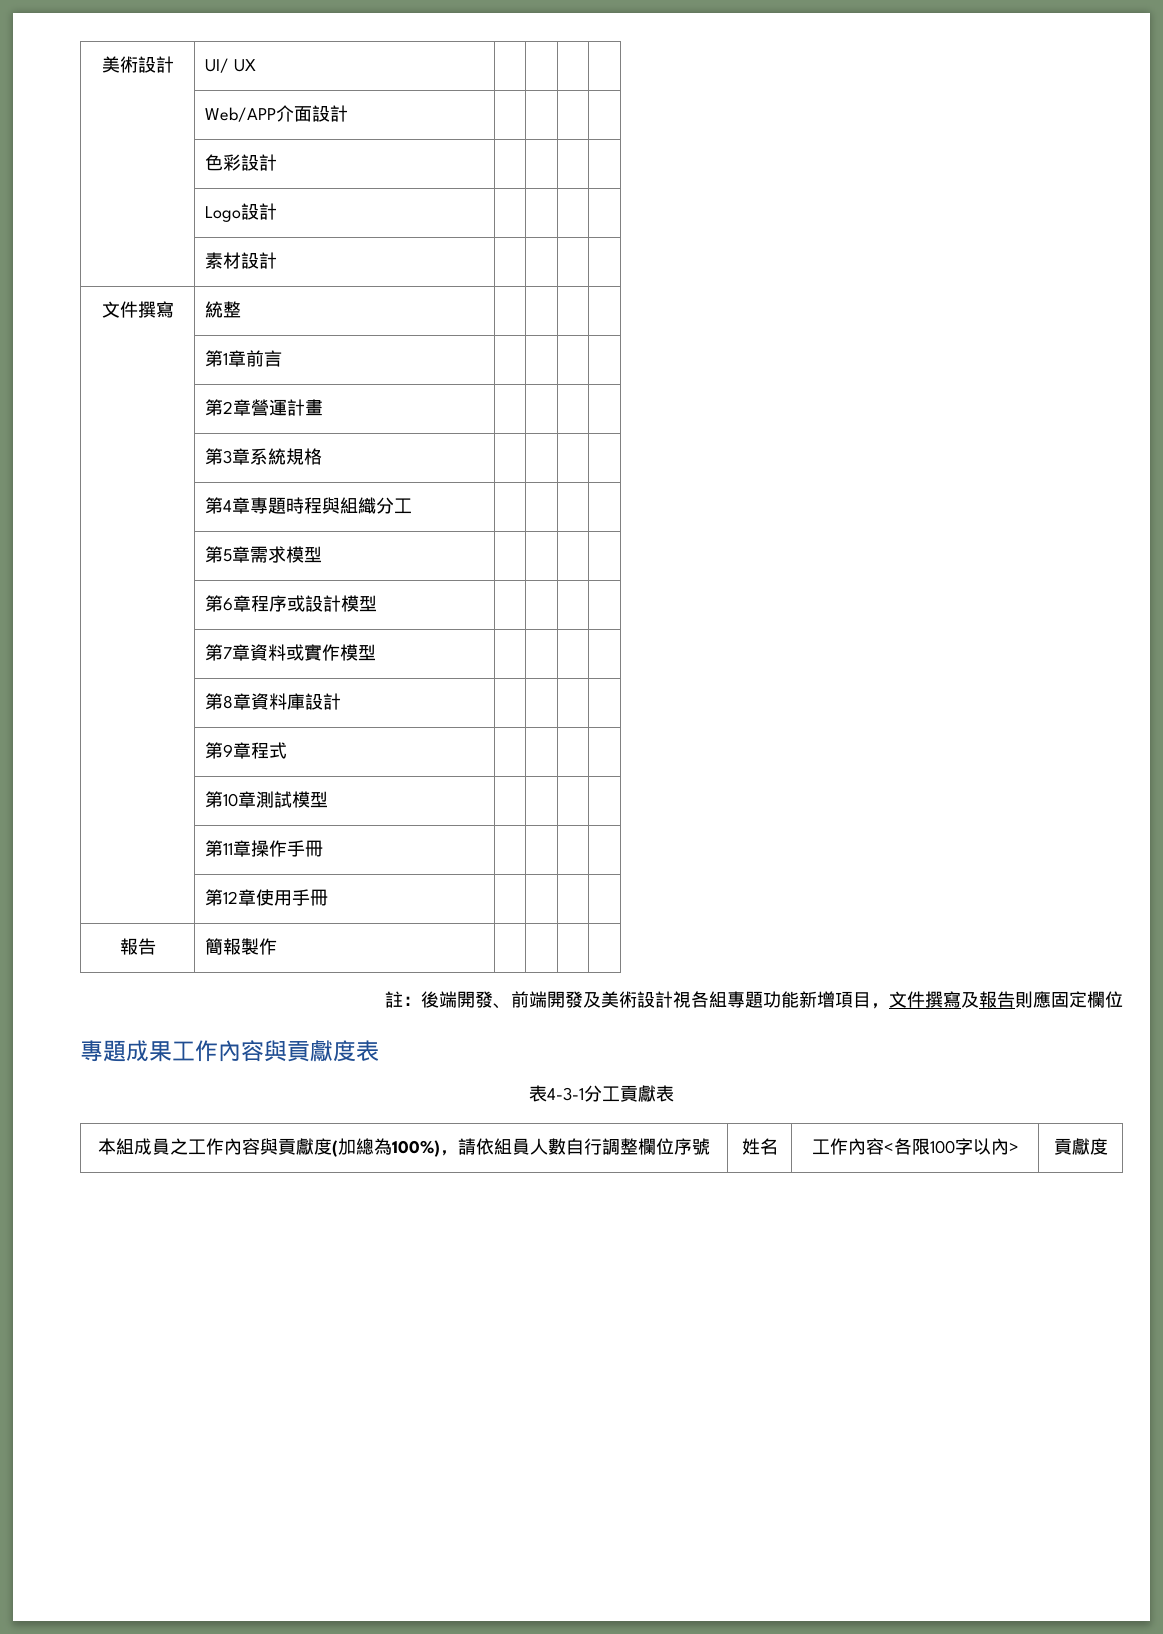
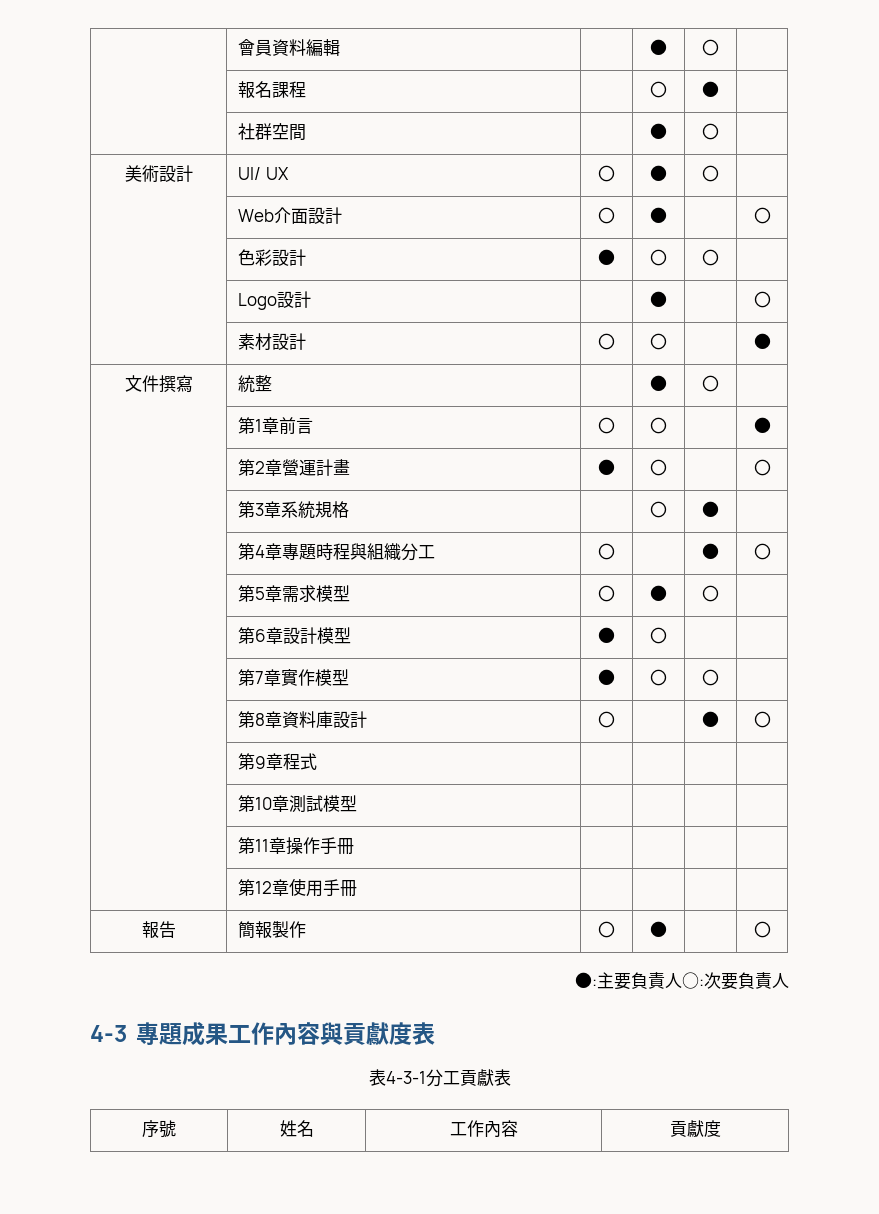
+ | 會員資料編輯 | | ● | 〇 |
+ | 報名課程 | | 〇 | ● |
+ | 社群空間 | | ● | 〇 |
- 美術設計 | UI/ UX | | | |
- | Web/APP介面設計 | | | |
+ 美術設計 | UI/ UX | 〇 | ● | 〇 |
+ | Web介面設計 | 〇 | ● | | 〇
- | 色彩設計 | | | |
+ | 色彩設計 | ● | 〇 | 〇 |
- | Logo設計 | | | |
+ | Logo設計 | | ● | | 〇
- | 素材設計 | | | |
+ | 素材設計 | 〇 | 〇 | | ●
- 文件撰寫 | 統整 | | | |
+ 文件撰寫 | 統整 | | ● | 〇 |
- | 第1章前言 | | | |
+ | 第1章前言 | 〇 | 〇 | | ●
- | 第2章營運計畫 | | | |
+ | 第2章營運計畫 | ● | 〇 | | 〇
- | 第3章系統規格 | | | |
+ | 第3章系統規格 | | 〇 | ● |
- | 第4章專題時程與組織分工 | | | |
+ | 第4章專題時程與組織分工 | 〇 | | ● | 〇
- | 第5章需求模型 | | | |
+ | 第5章需求模型 | 〇 | ● | 〇 |
- | 第6章程序或設計模型 | | | |
+ | 第6章設計模型 | ● | 〇 | |
- | 第7章資料或實作模型 | | | |
+ | 第7章實作模型 | ● | 〇 | 〇 |
- | 第8章資料庫設計 | | | |
+ | 第8章資料庫設計 | 〇 | | ● | 〇
- 報告 | 簡報製作 | | | |
- 註：後端開發、前端開發及美術設計視各組專題功能新增項目，文件撰寫及報告則應固定欄位
- 專題成果工作內容與貢獻度表
+ 報告 | 簡報製作 | 〇 | ● | | 〇
+ ●:主要負責人○:次要負責人
+ 4-3專題成果工作內容與貢獻度表
- 本組成員之工作內容與貢獻度(加總為100%)，請依組員人數自行調整欄位序號 | 姓名 | 工作內容<各限100字以內> | 貢獻度
+ 序號 | 姓名 | 工作內容 | 貢獻度

